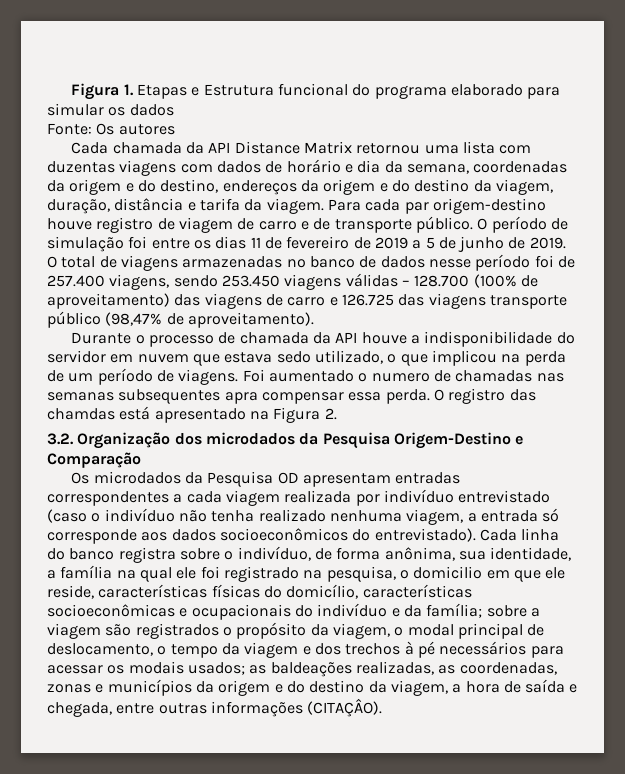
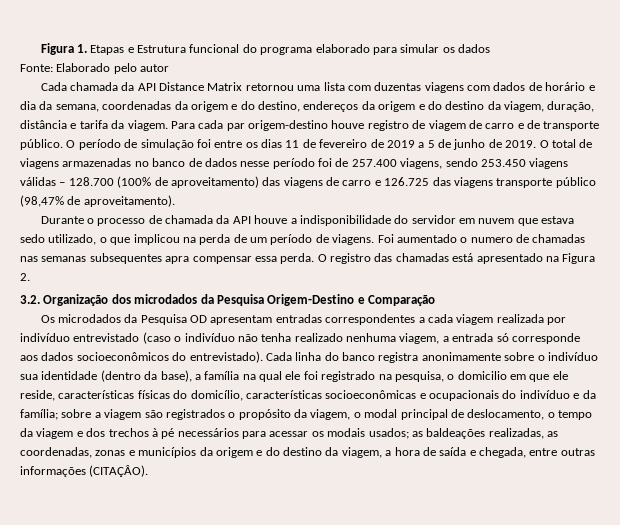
- Fonte: Os autores
+ Fonte: Elaborado pelo autor
- O registro das chamdas está apresentado na Figura 2.
+ O registro das chamadas está apresentado na Figura 2.
- Cada linha do banco registra sobre o indivíduo, de forma anônima, sua identidade, a família na qual ele foi registrado na pesquisa, o domicilio em que ele reside, características físicas do domicílio, características socioeconômicas e ocupacionais do indivíduo e da família;
+ Cada linha do banco registra anonimamente sobre o indivíduo sua identidade (dentro da base), a família na qual ele foi registrado na pesquisa, o domicilio em que ele reside, características físicas do domicílio, características socioeconômicas e ocupacionais do indivíduo e da família;

